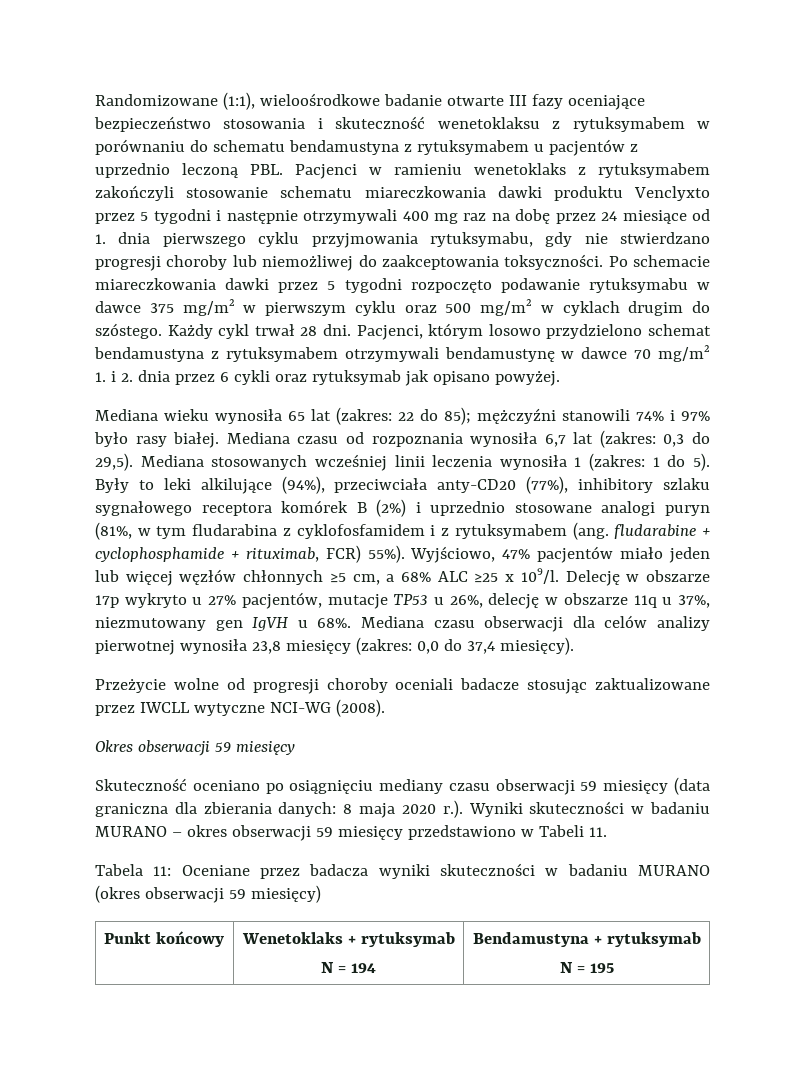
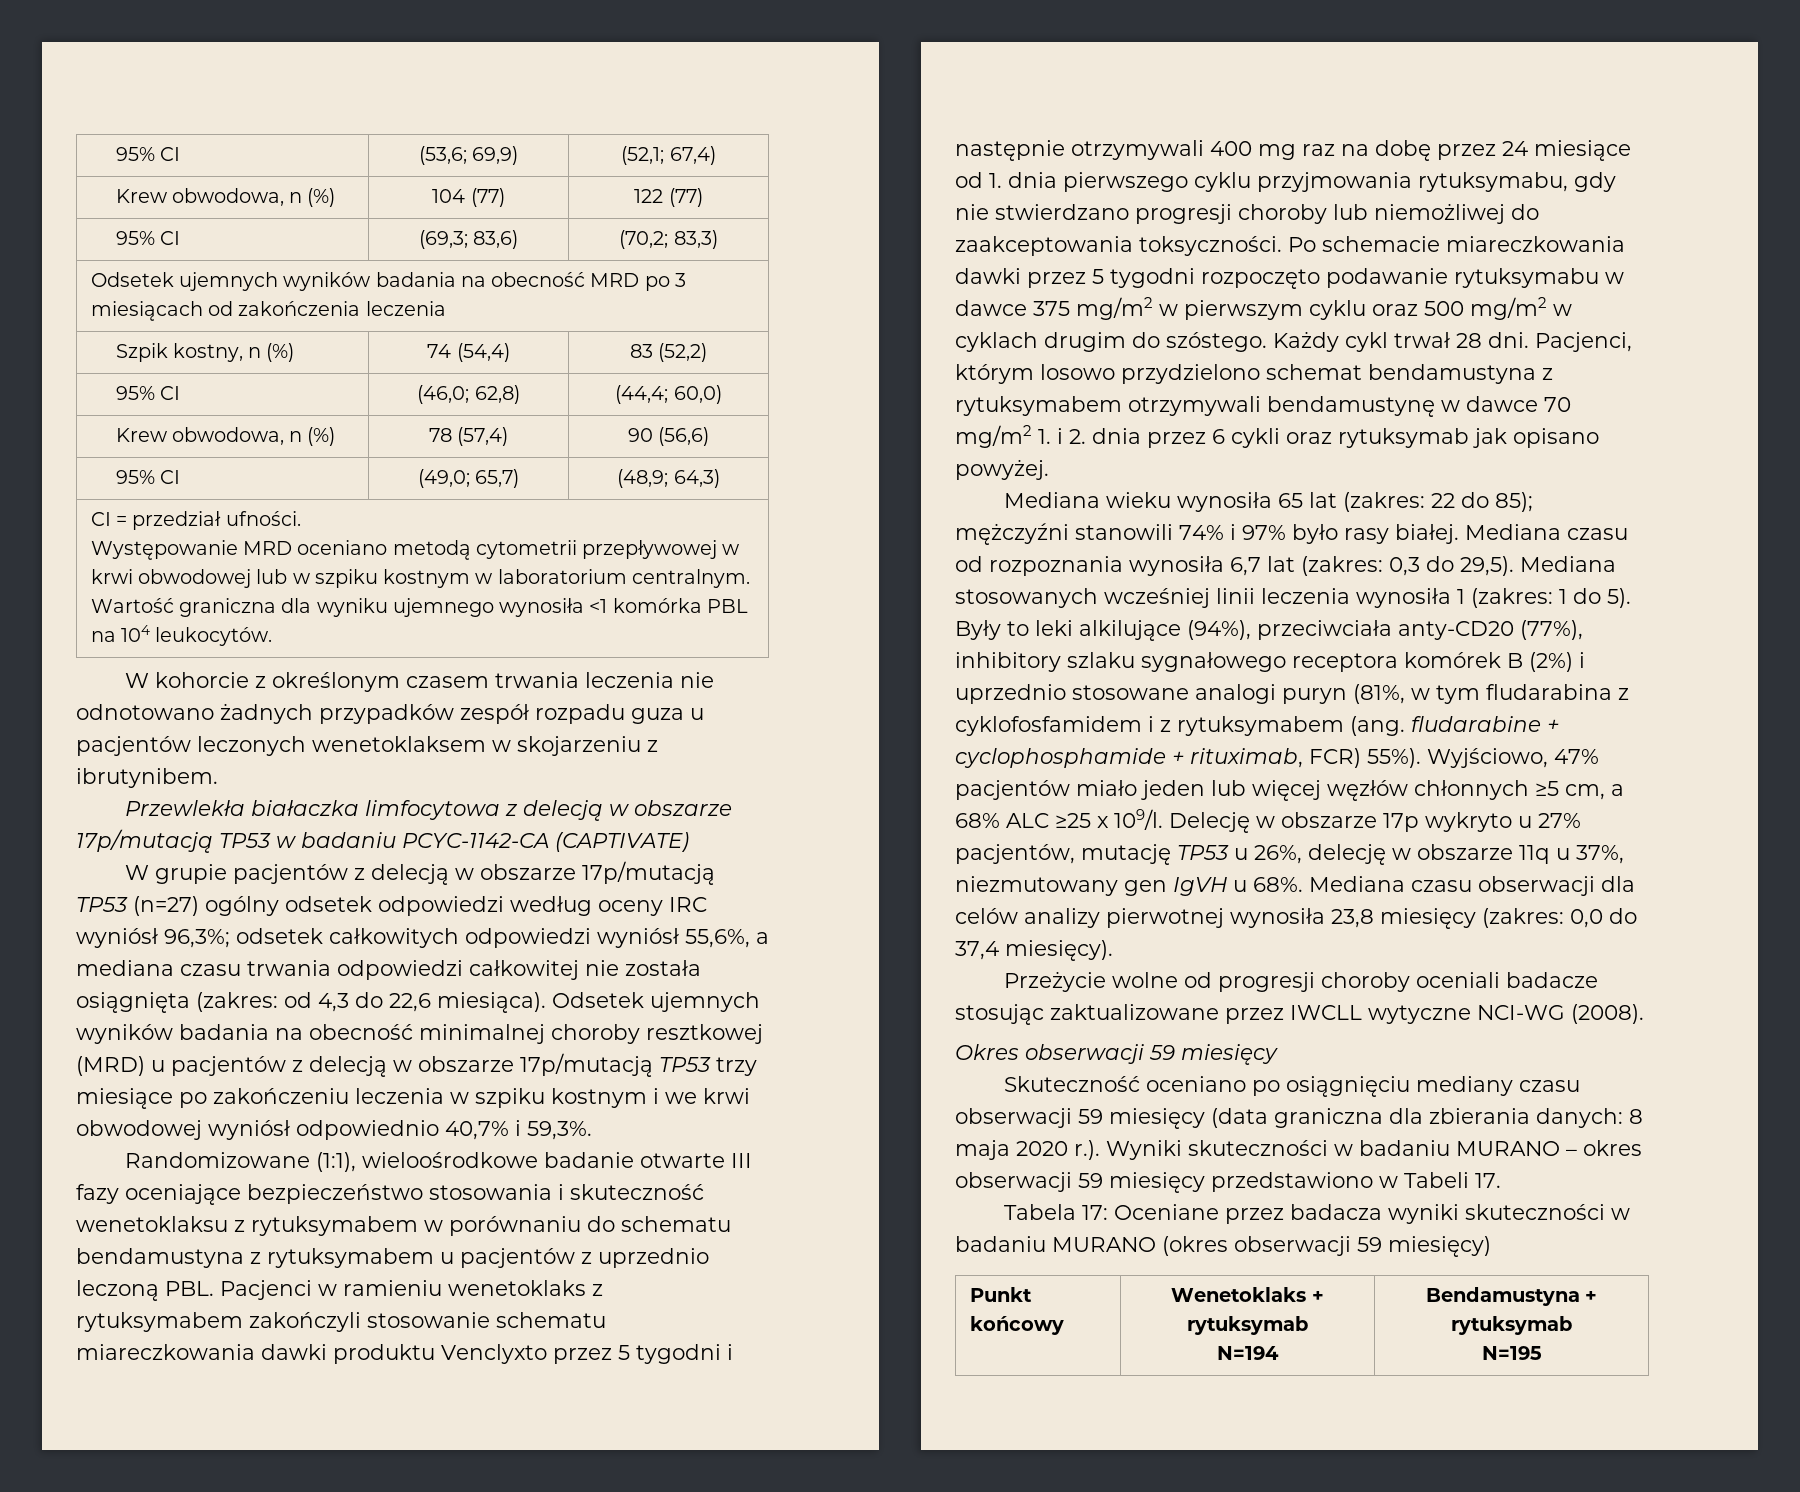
+ 95% CI | (53,6; 69,9) | (52,1; 67,4)
+ Krew obwodowa, n (%) | 104 (77) | 122 (77)
+ 95% CI | (69,3; 83,6) | (70,2; 83,3)
+ Odsetek ujemnych wyników badania na obecność MRD po 3 miesiącach od zakończenia leczenia
+ Szpik kostny, n (%) | 74 (54,4) | 83 (52,2)
+ 95% CI | (46,0; 62,8) | (44,4; 60,0)
+ Krew obwodowa, n (%) | 78 (57,4) | 90 (56,6)
+ 95% CI | (49,0; 65,7) | (48,9; 64,3)
+ CI = przedział ufności.
+ Występowanie MRD oceniano metodą cytometrii przepływowej w krwi obwodowej lub w szpiku kostnym w laboratorium centralnym. Wartość graniczna dla wyniku ujemnego wynosiła <1 komórka PBL na 104 leukocytów.
+ W kohorcie z określonym czasem trwania leczenia nie odnotowano żadnych przypadków zespół rozpadu guza u pacjentów leczonych wenetoklaksem w skojarzeniu z ibrutynibem.
+ Przewlekła białaczka limfocytowa z delecją w obszarze 17p/mutacją TP53 w badaniu PCYC-1142-CA (CAPTIVATE)
+ W grupie pacjentów z delecją w obszarze 17p/mutacją TP53 (n=27) ogólny odsetek odpowiedzi według oceny IRC wyniósł 96,3%; odsetek całkowitych odpowiedzi wyniósł 55,6%, a mediana czasu trwania odpowiedzi całkowitej nie została osiągnięta (zakres: od 4,3 do 22,6 miesiąca). Odsetek ujemnych wyników badania na obecność minimalnej choroby resztkowej (MRD) u pacjentów z delecją w obszarze 17p/mutacją TP53 trzy miesiące po zakończeniu leczenia w szpiku kostnym i we krwi obwodowej wyniósł odpowiednio 40,7% i 59,3%.
- Delecję w obszarze 17p wykryto u 27% pacjentów, mutacje TP53 u 26%, delecję w obszarze 11q u 37%, niezmutowany gen IgVH u 68%.
+ Delecję w obszarze 17p wykryto u 27% pacjentów, mutację TP53 u 26%, delecję w obszarze 11q u 37%, niezmutowany gen IgVH u 68%.
- Skuteczność oceniano po osiągnięciu mediany czasu obserwacji 59 miesięcy (data graniczna dla zbierania danych: 8 maja 2020 r.). Wyniki skuteczności w badaniu MURANO – okres obserwacji 59 miesięcy przedstawiono w Tabeli 11.
+ Skuteczność oceniano po osiągnięciu mediany czasu obserwacji 59 miesięcy (data graniczna dla zbierania danych: 8 maja 2020 r.). Wyniki skuteczności w badaniu MURANO – okres obserwacji 59 miesięcy przedstawiono w Tabeli 17.
- Tabela 11: Oceniane przez badacza wyniki skuteczności w badaniu MURANO (okres obserwacji 59 miesięcy)
+ Tabela 17: Oceniane przez badacza wyniki skuteczności w badaniu MURANO (okres obserwacji 59 miesięcy)
  Punkt końcowy | Wenetoklaks + rytuksymab
- N = 194 | Bendamustyna + rytuksymab
- N = 195
+ N=194 | Bendamustyna + rytuksymab
+ N=195

